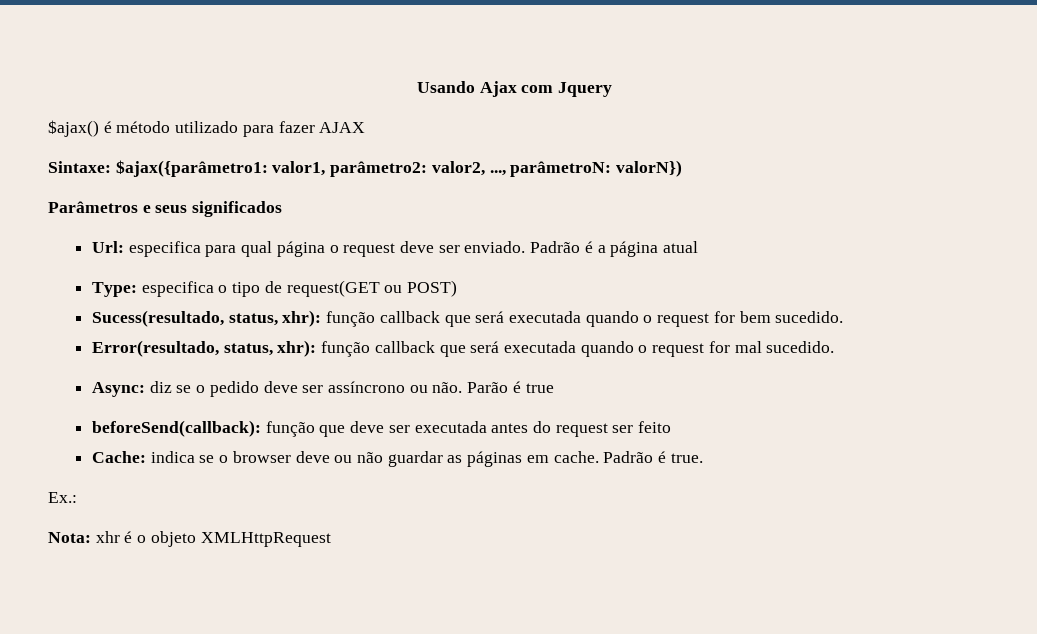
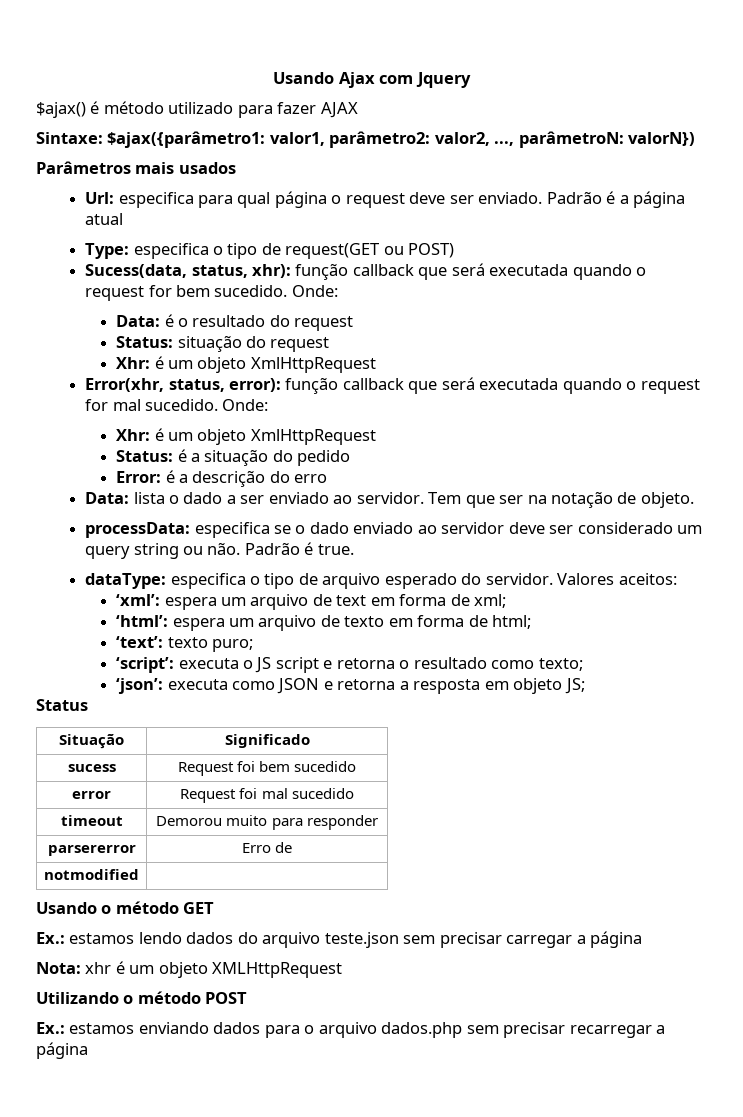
- Parâmetros e seus significados
+ Parâmetros mais usados
- Sucess(resultado, status, xhr): função callback que será executada quando o request for bem sucedido.
- Error(resultado, status, xhr): função callback que será executada quando o request for mal sucedido.
- Async: diz se o pedido deve ser assíncrono ou não. Parão é true
- beforeSend(callback): função que deve ser executada antes do request ser feito
- Cache: indica se o browser deve ou não guardar as páginas em cache. Padrão é true.
- Ex.:
+ Sucess(data, status, xhr): função callback que será executada quando o request for bem sucedido. Onde:
+ Data: é o resultado do request
+ Status: situação do request
+ Xhr: é um objeto XmlHttpRequest
+ Error(xhr, status, error): função callback que será executada quando o request for mal sucedido. Onde:
+ Xhr: é um objeto XmlHttpRequest
+ Status: é a situação do pedido
+ Error: é a descrição do erro
+ Data: lista o dado a ser enviado ao servidor. Tem que ser na notação de objeto.
+ processData: especifica se o dado enviado ao servidor deve ser considerado um query string ou não. Padrão é true.
+ dataType: especifica o tipo de arquivo esperado do servidor. Valores aceitos:
+ ‘xml’: espera um arquivo de text em forma de xml;
+ ‘html’: espera um arquivo de texto em forma de html;
+ ‘text’: texto puro;
+ ‘script’: executa o JS script e retorna o resultado como texto;
+ ‘json’: executa como JSON e retorna a resposta em objeto JS;
+ Status
+ Situação | Significado
+ sucess | Request foi bem sucedido
+ error | Request foi mal sucedido
+ timeout | Demorou muito para responder
+ parsererror | Erro de
+ notmodified |
+ Usando o método GET
+ Ex.: estamos lendo dados do arquivo teste.json sem precisar carregar a página
- Nota: xhr é o objeto XMLHttpRequest
+ Nota: xhr é um objeto XMLHttpRequest
+ Utilizando o método POST
+ Ex.: estamos enviando dados para o arquivo dados.php sem precisar recarregar a página

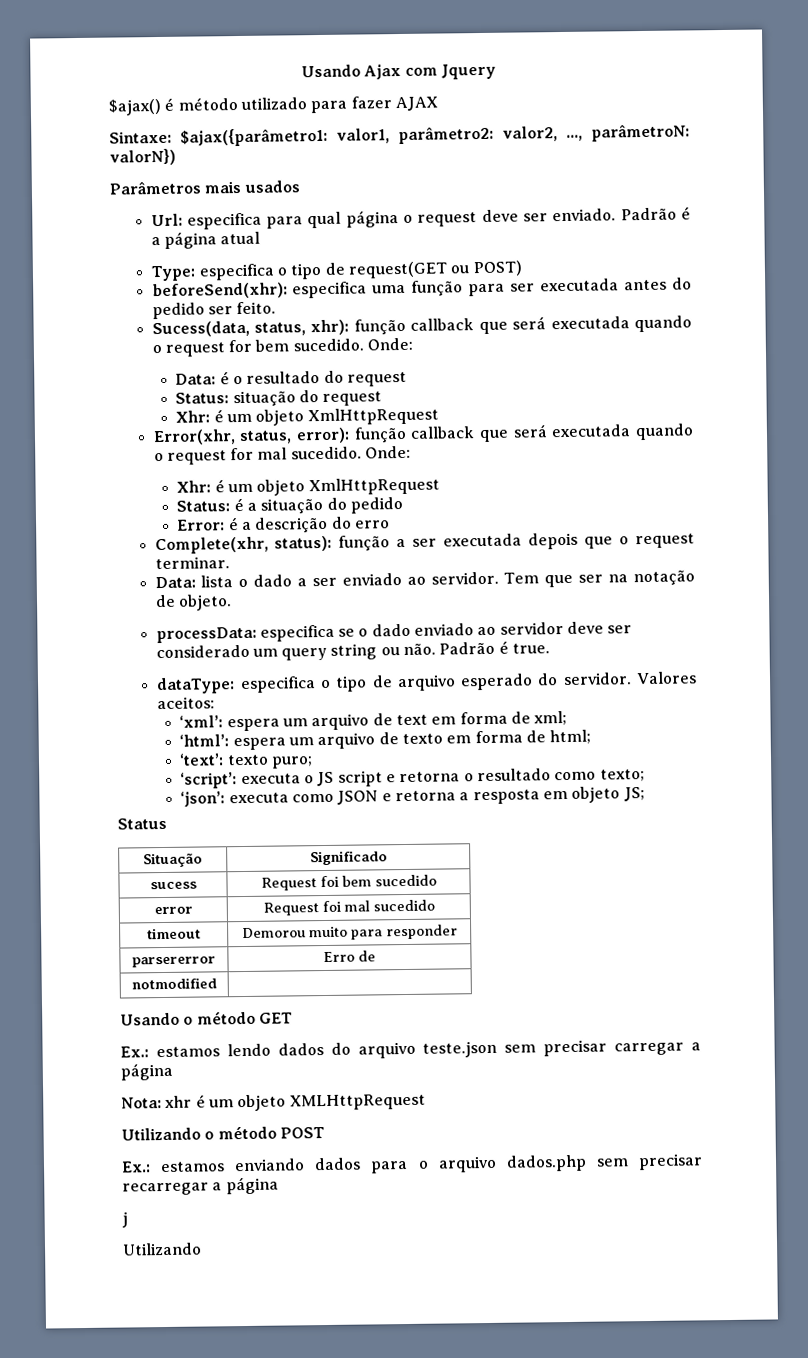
+ beforeSend(xhr): especifica uma função para ser executada antes do pedido ser feito.
+ Complete(xhr, status): função a ser executada depois que o request terminar.
+ j
+ Utilizando

